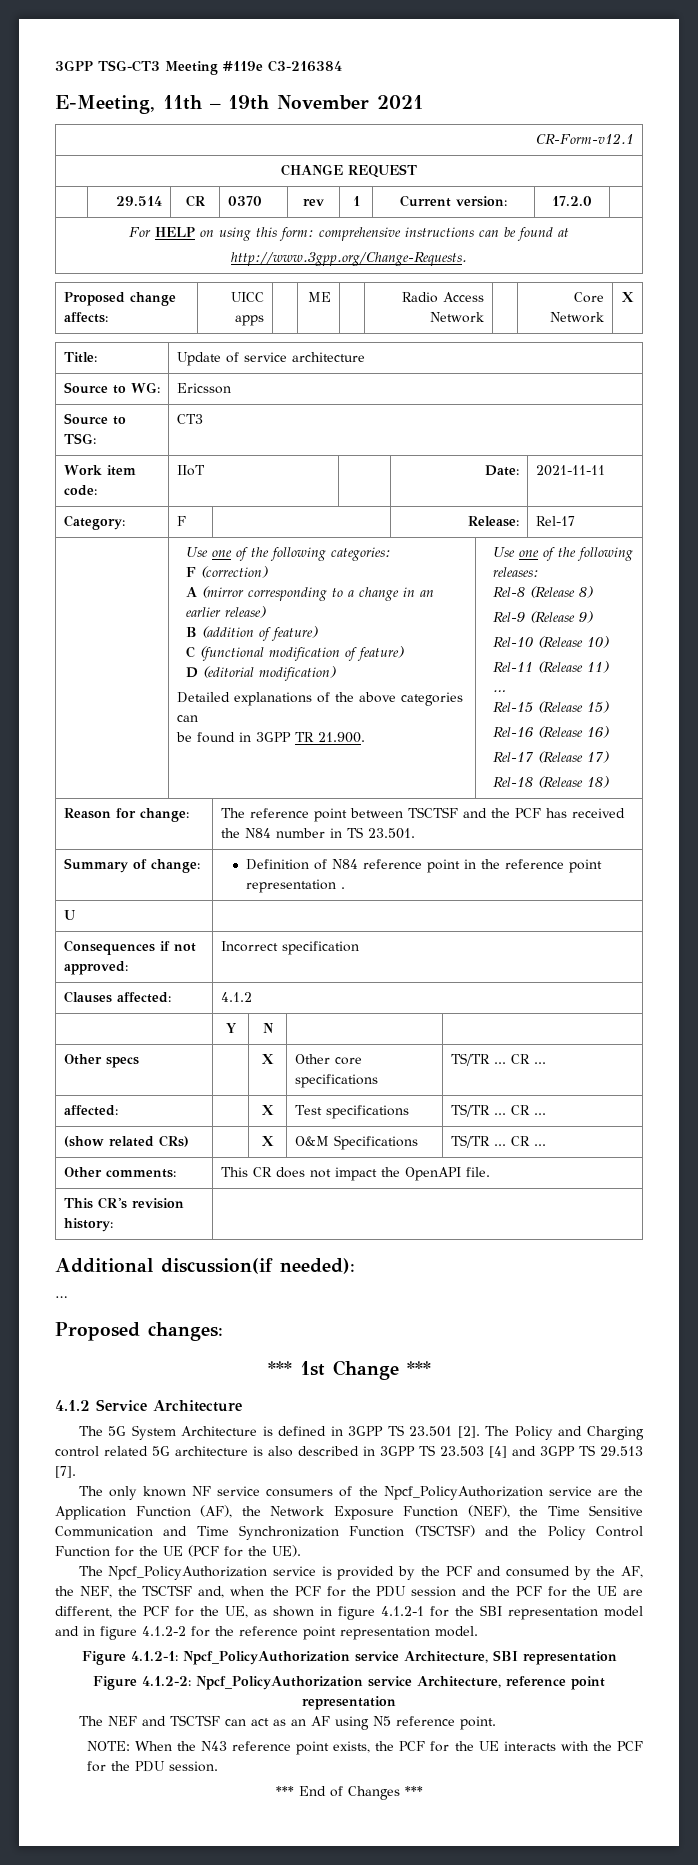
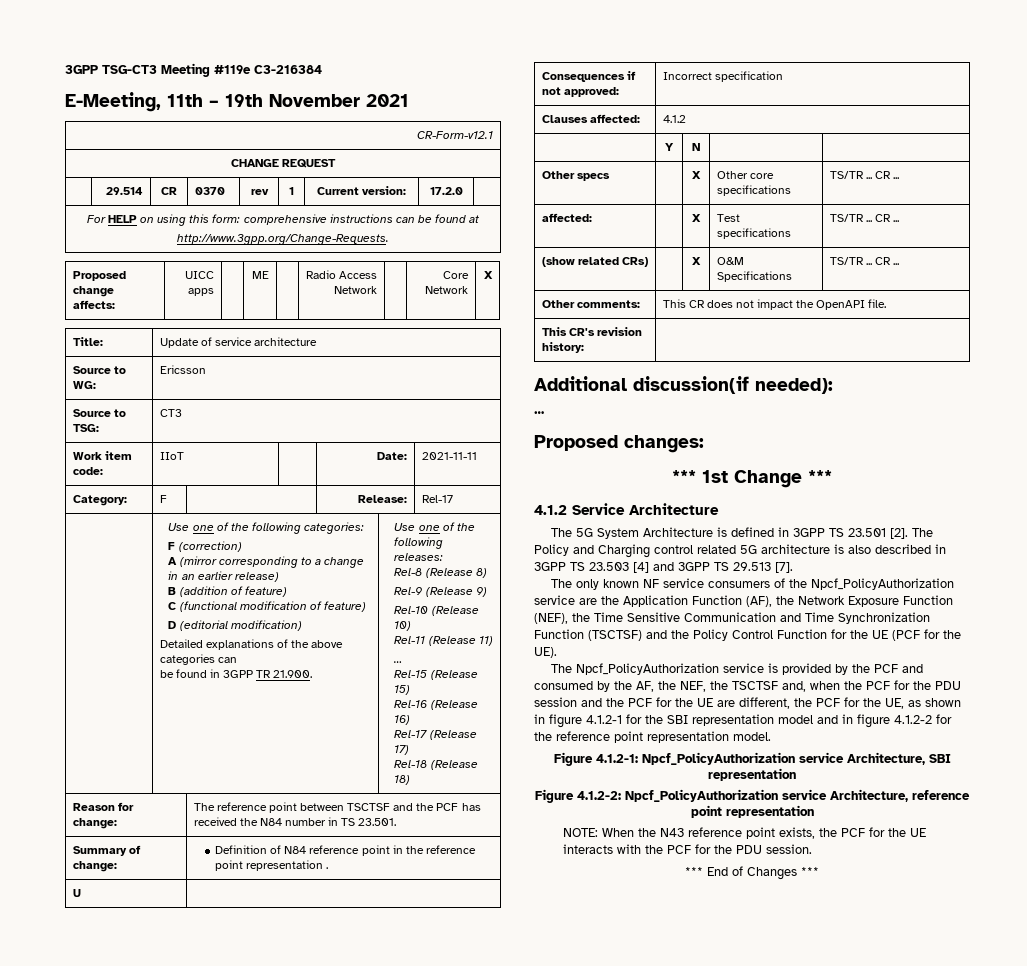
- The NEF and TSCTSF can act as an AF using N5 reference point.

